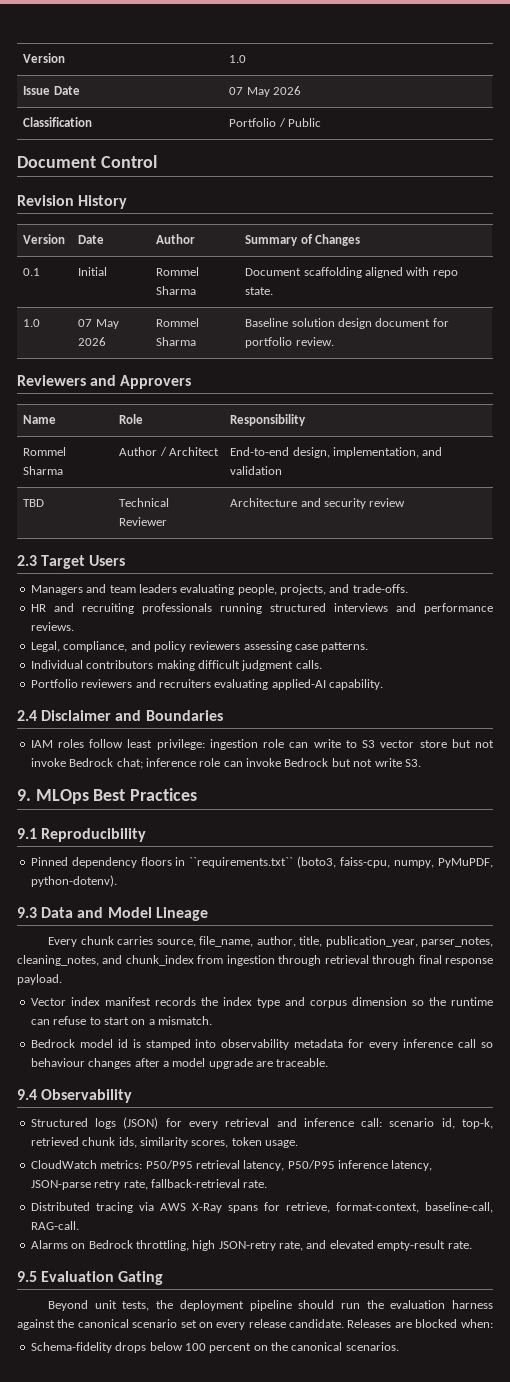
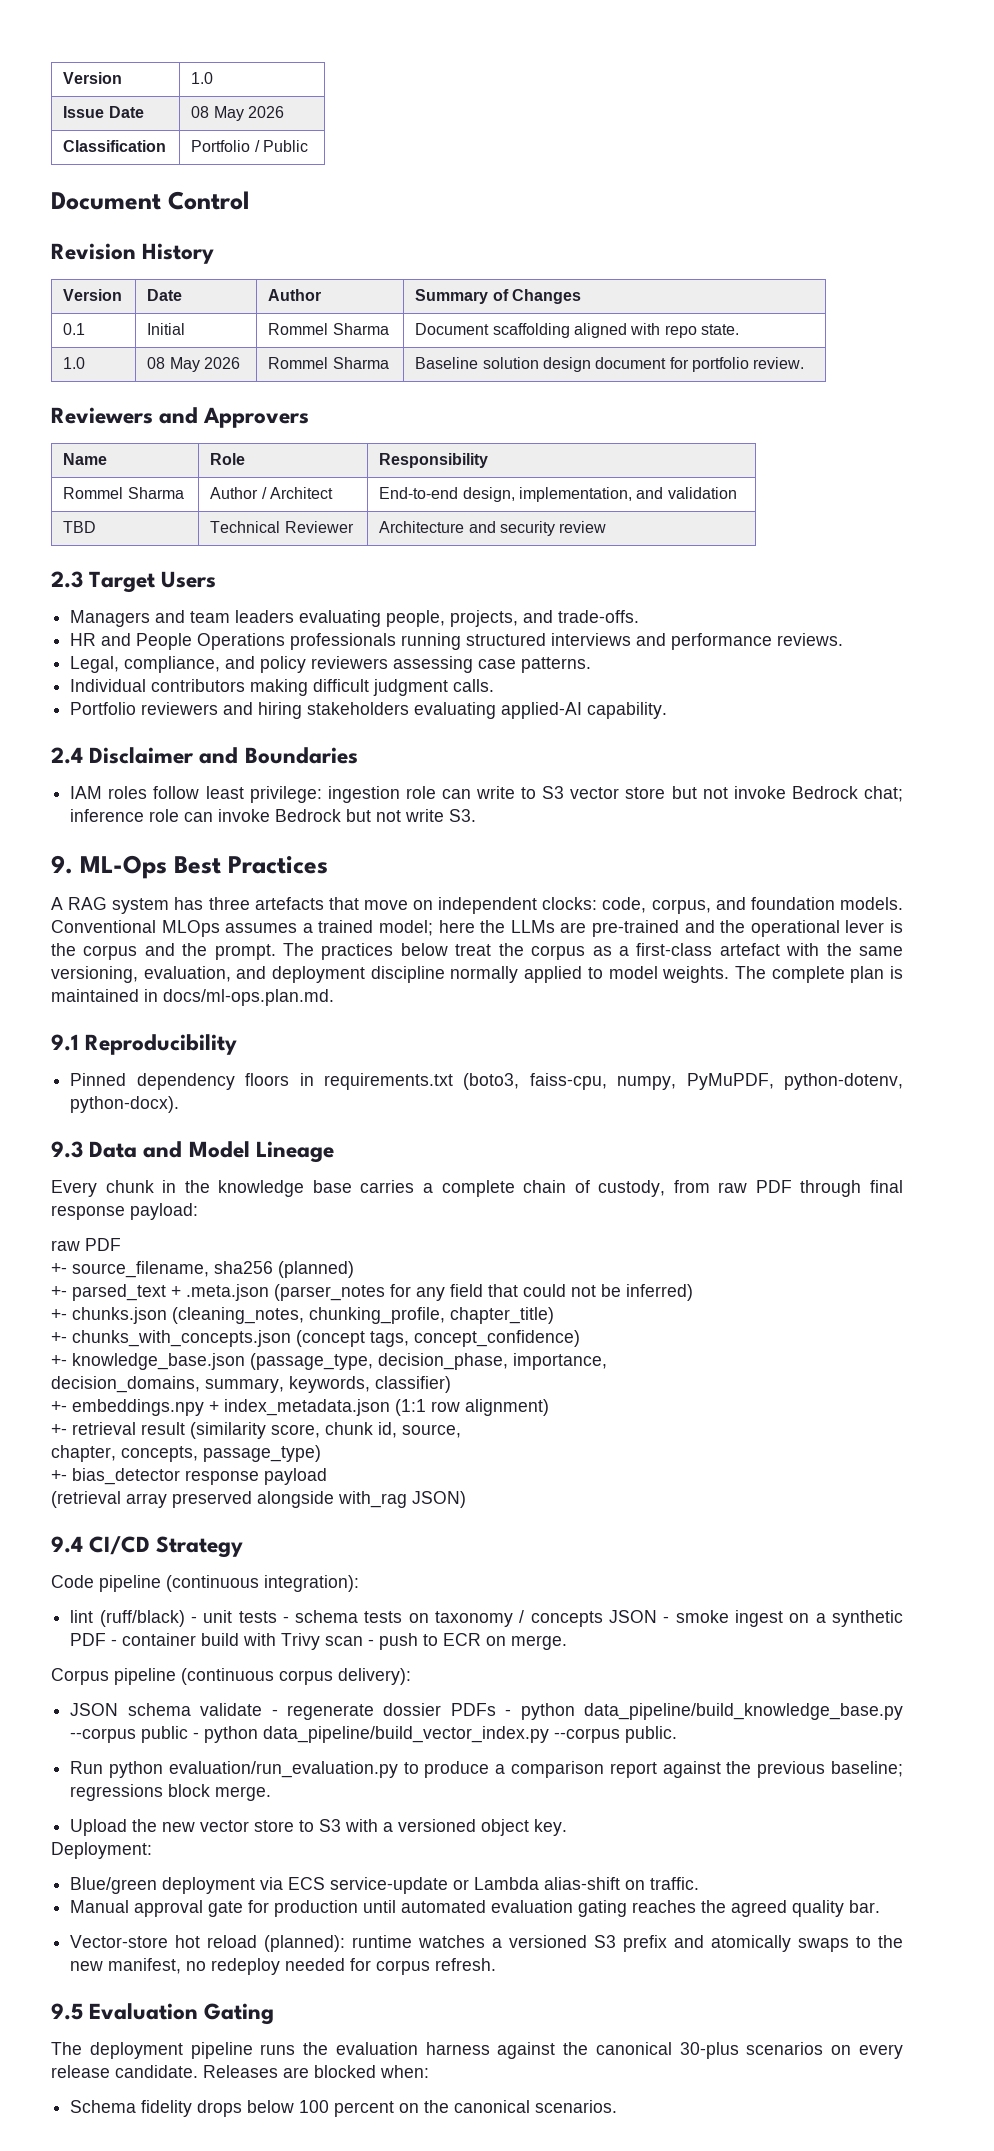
- Issue Date | 07 May 2026
+ Issue Date | 08 May 2026
- 1.0 | 07 May 2026 | Rommel Sharma | Baseline solution design document for portfolio review.
+ 1.0 | 08 May 2026 | Rommel Sharma | Baseline solution design document for portfolio review.
- HR and recruiting professionals running structured interviews and performance reviews.
+ HR and People Operations professionals running structured interviews and performance reviews.
- Portfolio reviewers and recruiters evaluating applied-AI capability.
+ Portfolio reviewers and hiring stakeholders evaluating applied-AI capability.
- 9. MLOps Best Practices
+ 9. ML-Ops Best Practices
+ A RAG system has three artefacts that move on independent clocks: code, corpus, and foundation models. Conventional MLOps assumes a trained model; here the LLMs are pre-trained and the operational lever is the corpus and the prompt. The practices below treat the corpus as a first-class artefact with the same versioning, evaluation, and deployment discipline normally applied to model weights. The complete plan is maintained in docs/ml-ops.plan.md.
- Pinned dependency floors in ``requirements.txt`` (boto3, faiss-cpu, numpy, PyMuPDF, python-dotenv).
+ Pinned dependency floors in requirements.txt (boto3, faiss-cpu, numpy, PyMuPDF, python-dotenv, python-docx).
- Every chunk carries source, file_name, author, title, publication_year, parser_notes, cleaning_notes, and chunk_index from ingestion through retrieval through final response payload.
- Vector index manifest records the index type and corpus dimension so the runtime can refuse to start on a mismatch.
- Bedrock model id is stamped into observability metadata for every inference call so behaviour changes after a model upgrade are traceable.
- 9.4 Observability
- Structured logs (JSON) for every retrieval and inference call: scenario id, top-k, retrieved chunk ids, similarity scores, token usage.
- CloudWatch metrics: P50/P95 retrieval latency, P50/P95 inference latency, JSON-parse retry rate, fallback-retrieval rate.
- Distributed tracing via AWS X-Ray spans for retrieve, format-context, baseline-call, RAG-call.
- Alarms on Bedrock throttling, high JSON-retry rate, and elevated empty-result rate.
+ Every chunk in the knowledge base carries a complete chain of custody, from raw PDF through final response payload:
+ raw PDF
+ +- source_filename, sha256 (planned)
+ +- parsed_text + .meta.json (parser_notes for any field that could not be inferred)
+ +- chunks.json (cleaning_notes, chunking_profile, chapter_title)
+ +- chunks_with_concepts.json (concept tags, concept_confidence)
+ +- knowledge_base.json (passage_type, decision_phase, importance,
+ decision_domains, summary, keywords, classifier)
+ +- embeddings.npy + index_metadata.json (1:1 row alignment)
+ +- retrieval result (similarity score, chunk id, source,
+ chapter, concepts, passage_type)
+ +- bias_detector response payload
+ (retrieval array preserved alongside with_rag JSON)
+ 9.4 CI/CD Strategy
+ Code pipeline (continuous integration):
+ lint (ruff/black) - unit tests - schema tests on taxonomy / concepts JSON - smoke ingest on a synthetic PDF - container build with Trivy scan - push to ECR on merge.
+ Corpus pipeline (continuous corpus delivery):
+ JSON schema validate - regenerate dossier PDFs - python data_pipeline/build_knowledge_base.py --corpus public - python data_pipeline/build_vector_index.py --corpus public.
+ Run python evaluation/run_evaluation.py to produce a comparison report against the previous baseline; regressions block merge.
+ Upload the new vector store to S3 with a versioned object key.
+ Deployment:
+ Blue/green deployment via ECS service-update or Lambda alias-shift on traffic.
+ Manual approval gate for production until automated evaluation gating reaches the agreed quality bar.
+ Vector-store hot reload (planned): runtime watches a versioned S3 prefix and atomically swaps to the new manifest, no redeploy needed for corpus refresh.
  9.5 Evaluation Gating
- Beyond unit tests, the deployment pipeline should run the evaluation harness against the canonical scenario set on every release candidate.
+ The deployment pipeline runs the evaluation harness against the canonical 30-plus scenarios on every release candidate.
- Schema-fidelity drops below 100 percent on the canonical scenarios.
+ Schema fidelity drops below 100 percent on the canonical scenarios.

